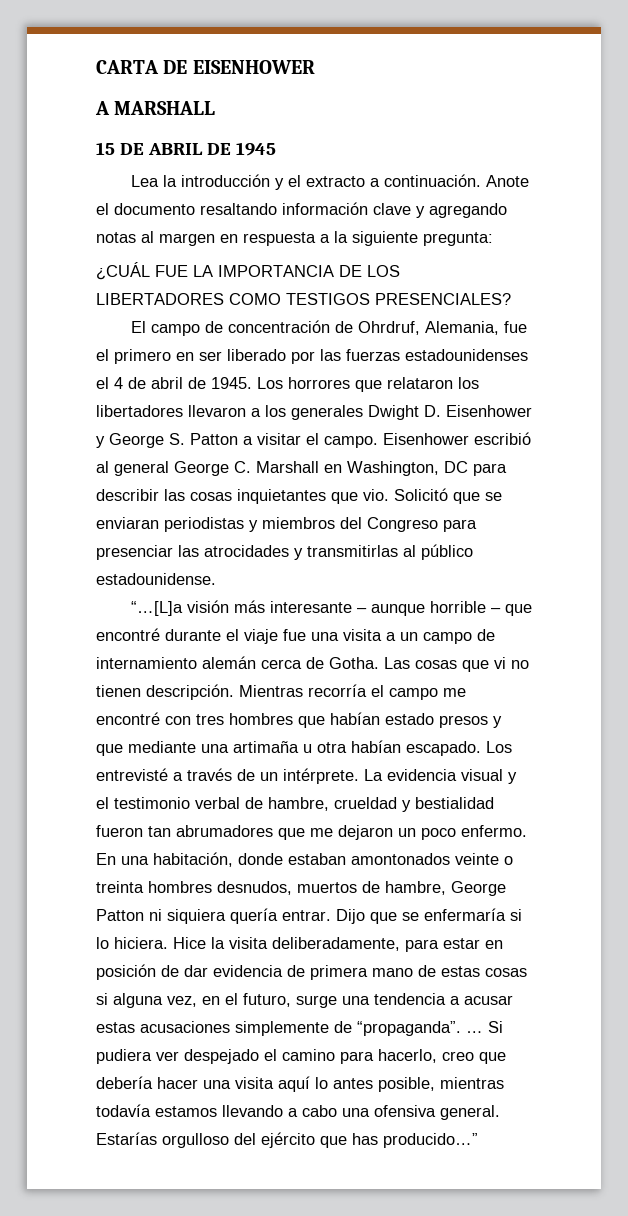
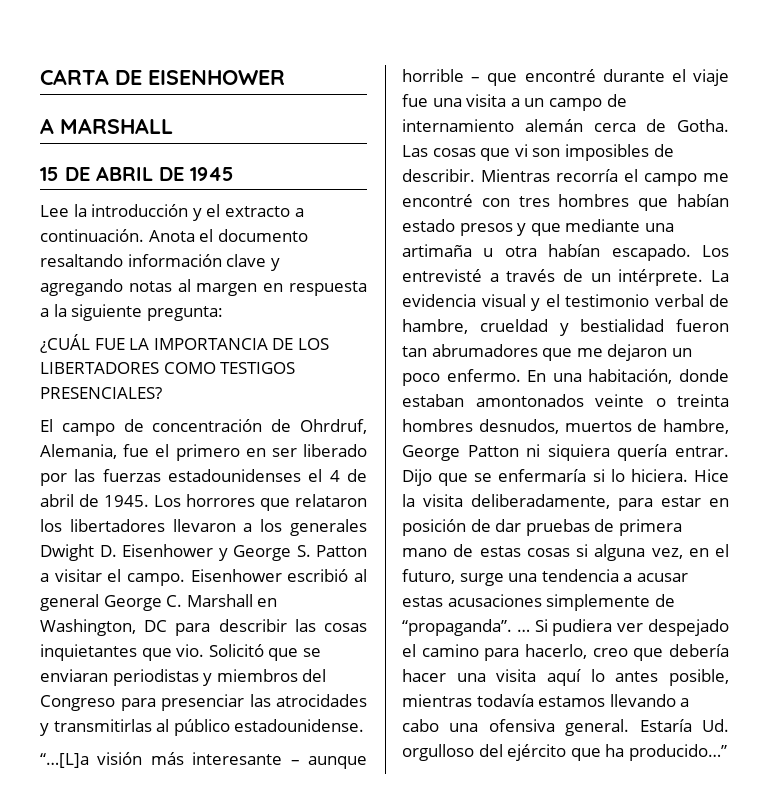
- Lea la introducción y el extracto a continuación.
+ Lee la introducción y el extracto a continuación.
- Anote el documento resaltando información clave y agregando notas al margen en respuesta a la siguiente pregunta:
+ Anota el documento resaltando información clave y agregando notas al margen en respuesta a la siguiente pregunta:
- Las cosas que vi no tienen descripción.
+ Las cosas que vi son imposibles de describir.
- Hice la visita deliberadamente, para estar en posición de dar evidencia de primera mano de estas cosas si alguna vez, en el futuro, surge una tendencia a acusar estas acusaciones simplemente de “propaganda”.
+ Hice la visita deliberadamente, para estar en posición de dar pruebas de primera mano de estas cosas si alguna vez, en el futuro, surge una tendencia a acusar estas acusaciones simplemente de “propaganda”.
- Estarías orgulloso del ejército que has producido…”
+ Estaría Ud. orgulloso del ejército que ha producido…”

